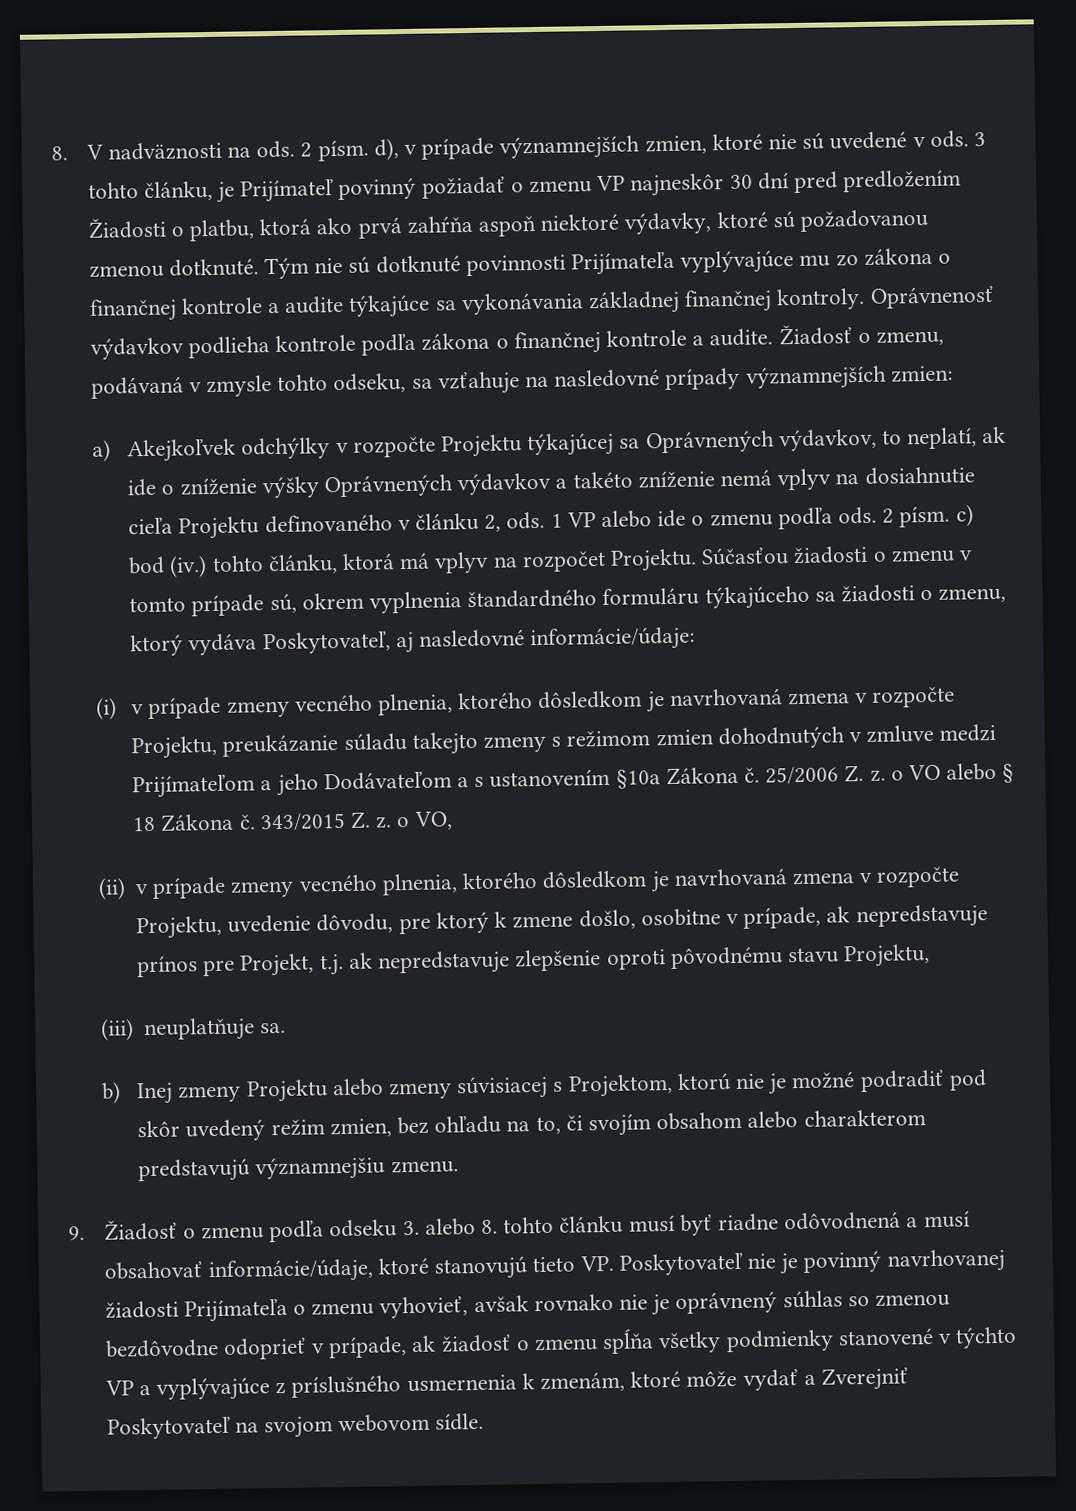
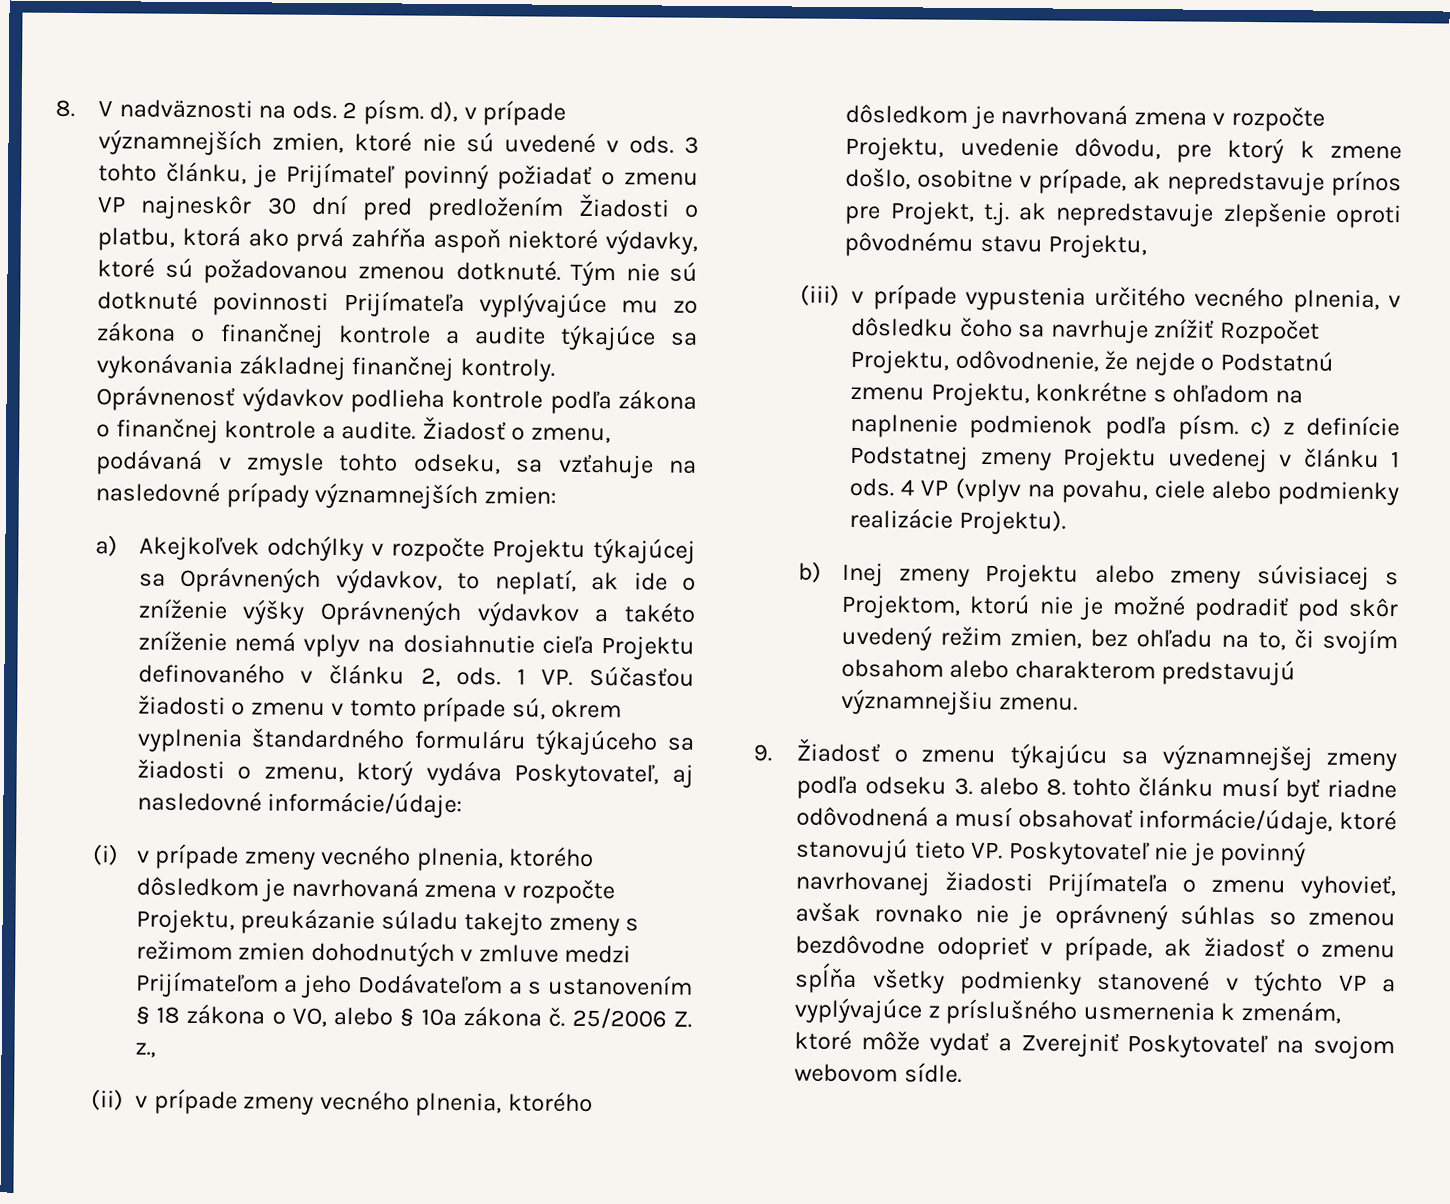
- 1 VP alebo ide o zmenu podľa ods. 2 písm. c) bod (iv.) tohto článku, ktorá má vplyv na rozpočet Projektu. Súčasťou žiadosti o zmenu v tomto prípade sú, okrem vyplnenia štandardného formuláru týkajúceho sa žiadosti o zmenu, ktorý vydáva Poskytovateľ, aj nasledovné informácie/údaje:
+ 1 VP. Súčasťou žiadosti o zmenu v tomto prípade sú, okrem vyplnenia štandardného formuláru týkajúceho sa žiadosti o zmenu, ktorý vydáva Poskytovateľ, aj nasledovné informácie/údaje:
- (i) v prípade zmeny vecného plnenia, ktorého dôsledkom je navrhovaná zmena v rozpočte Projektu, preukázanie súladu takejto zmeny s režimom zmien dohodnutých v zmluve medzi Prijímateľom a jeho Dodávateľom a s ustanovením §10a Zákona č. 25/2006 Z. z. o VO alebo § 18 Zákona č. 343/2015 Z. z. o VO,
+ (i) v prípade zmeny vecného plnenia, ktorého dôsledkom je navrhovaná zmena v rozpočte Projektu, preukázanie súladu takejto zmeny s režimom zmien dohodnutých v zmluve medzi Prijímateľom a jeho Dodávateľom a s ustanovením § 18 zákona o VO, alebo § 10a zákona č. 25/2006 Z. z.,
- (iii) neuplatňuje sa.
+ (iii) v prípade vypustenia určitého vecného plnenia, v dôsledku čoho sa navrhuje znížiť Rozpočet Projektu, odôvodnenie, že nejde o Podstatnú zmenu Projektu, konkrétne s ohľadom na naplnenie podmienok podľa písm. c) z definície Podstatnej zmeny Projektu uvedenej v článku 1 ods. 4 VP (vplyv na povahu, ciele alebo podmienky realizácie Projektu).
- 9. Žiadosť o zmenu podľa odseku 3. alebo 8. tohto článku musí byť riadne odôvodnená a musí obsahovať informácie/údaje, ktoré stanovujú tieto VP. Poskytovateľ nie je povinný navrhovanej žiadosti Prijímateľa o zmenu vyhovieť, avšak rovnako nie je oprávnený súhlas so zmenou bezdôvodne odoprieť v prípade, ak žiadosť o zmenu spĺňa všetky podmienky stanovené v týchto VP a vyplývajúce z príslušného usmernenia k zmenám, ktoré môže vydať a Zverejniť Poskytovateľ na svojom webovom sídle.
+ 9. Žiadosť o zmenu týkajúcu sa významnejšej zmeny podľa odseku 3. alebo 8. tohto článku musí byť riadne odôvodnená a musí obsahovať informácie/údaje, ktoré stanovujú tieto VP. Poskytovateľ nie je povinný navrhovanej žiadosti Prijímateľa o zmenu vyhovieť, avšak rovnako nie je oprávnený súhlas so zmenou bezdôvodne odoprieť v prípade, ak žiadosť o zmenu spĺňa všetky podmienky stanovené v týchto VP a vyplývajúce z príslušného usmernenia k zmenám, ktoré môže vydať a Zverejniť Poskytovateľ na svojom webovom sídle.

